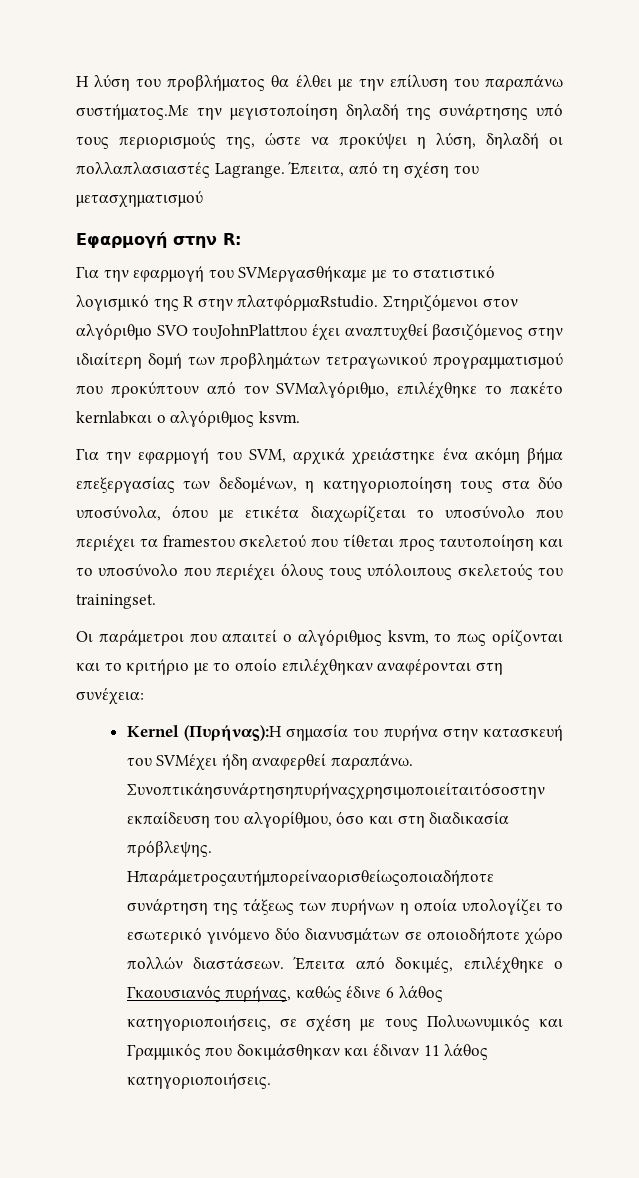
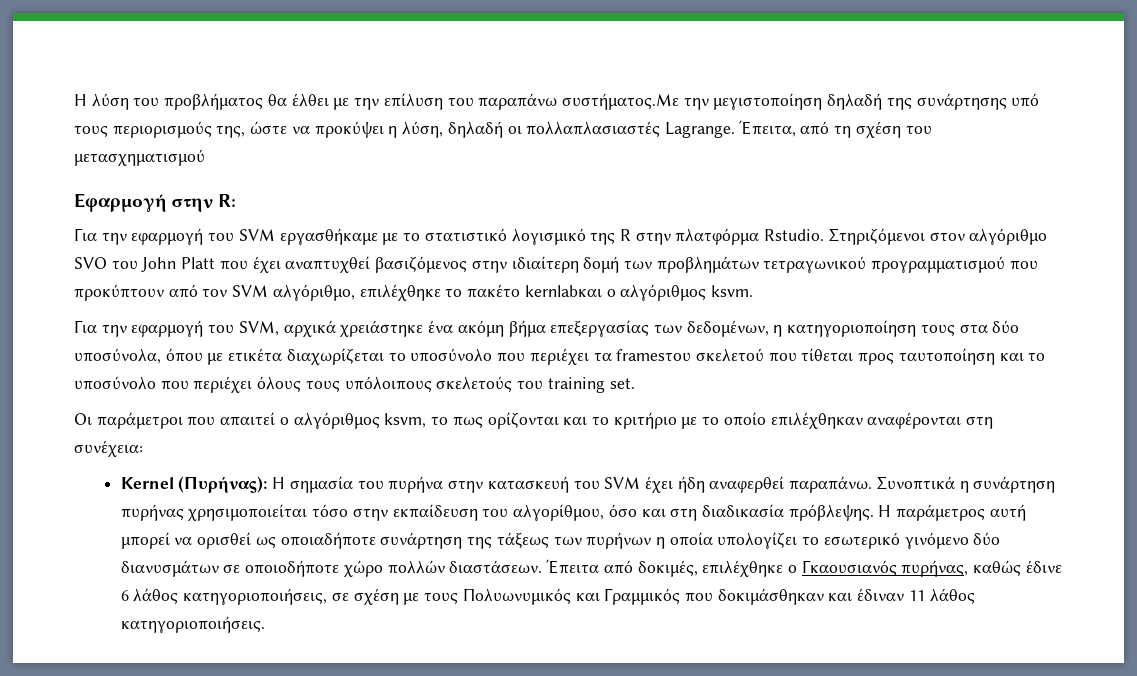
- Για την εφαρμογή του SVMεργασθήκαμε με το στατιστικό λογισμικό της R στην πλατφόρμαRstudio.
+ Για την εφαρμογή του SVM εργασθήκαμε με το στατιστικό λογισμικό της R στην πλατφόρμα Rstudio.
- Στηριζόμενοι στον αλγόριθμο SVO τουJohnPlattπου έχει αναπτυχθεί βασιζόμενος στην ιδιαίτερη δομή των προβλημάτων τετραγωνικού προγραμματισμού που προκύπτουν από τον SVMαλγόριθμο, επιλέχθηκε το πακέτο kernlabκαι ο αλγόριθμος ksvm.
+ Στηριζόμενοι στον αλγόριθμο SVO του John Platt που έχει αναπτυχθεί βασιζόμενος στην ιδιαίτερη δομή των προβλημάτων τετραγωνικού προγραμματισμού που προκύπτουν από τον SVM αλγόριθμο, επιλέχθηκε το πακέτο kernlabκαι ο αλγόριθμος ksvm.
- Για την εφαρμογή του SVM, αρχικά χρειάστηκε ένα ακόμη βήμα επεξεργασίας των δεδομένων, η κατηγοριοποίηση τους στα δύο υποσύνολα, όπου με ετικέτα διαχωρίζεται το υποσύνολο που περιέχει τα framesτου σκελετού που τίθεται προς ταυτοποίηση και το υποσύνολο που περιέχει όλους τους υπόλοιπους σκελετούς του trainingset.
+ Για την εφαρμογή του SVM, αρχικά χρειάστηκε ένα ακόμη βήμα επεξεργασίας των δεδομένων, η κατηγοριοποίηση τους στα δύο υποσύνολα, όπου με ετικέτα διαχωρίζεται το υποσύνολο που περιέχει τα framesτου σκελετού που τίθεται προς ταυτοποίηση και το υποσύνολο που περιέχει όλους τους υπόλοιπους σκελετούς του training set.
- Kernel (Πυρήνας):Η σημασία του πυρήνα στην κατασκευή του SVMέχει ήδη αναφερθεί παραπάνω.
+ Kernel (Πυρήνας): Η σημασία του πυρήνα στην κατασκευή του SVM έχει ήδη αναφερθεί παραπάνω.
- Συνοπτικάησυνάρτησηπυρήναςχρησιμοποιείταιτόσοστην εκπαίδευση του αλγορίθμου, όσο και στη διαδικασία πρόβλεψης.
+ Συνοπτικά η συνάρτηση πυρήνας χρησιμοποιείται τόσο στην εκπαίδευση του αλγορίθμου, όσο και στη διαδικασία πρόβλεψης.
- Ηπαράμετροςαυτήμπορείναορισθείωςοποιαδήποτε συνάρτηση της τάξεως των πυρήνων η οποία υπολογίζει το εσωτερικό γινόμενο δύο διανυσμάτων σε οποιοδήποτε χώρο πολλών διαστάσεων.
+ Η παράμετρος αυτή μπορεί να ορισθεί ως οποιαδήποτε συνάρτηση της τάξεως των πυρήνων η οποία υπολογίζει το εσωτερικό γινόμενο δύο διανυσμάτων σε οποιοδήποτε χώρο πολλών διαστάσεων.

